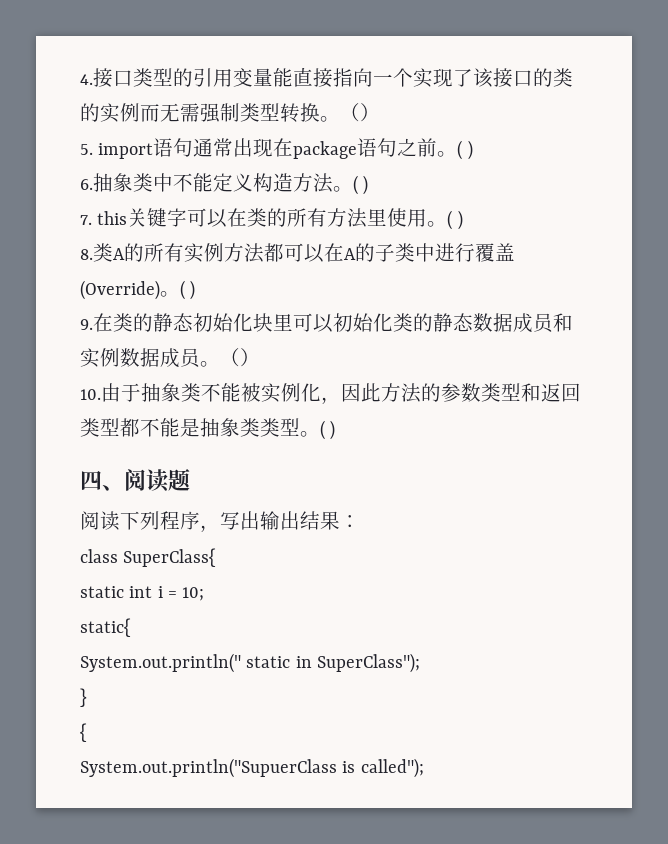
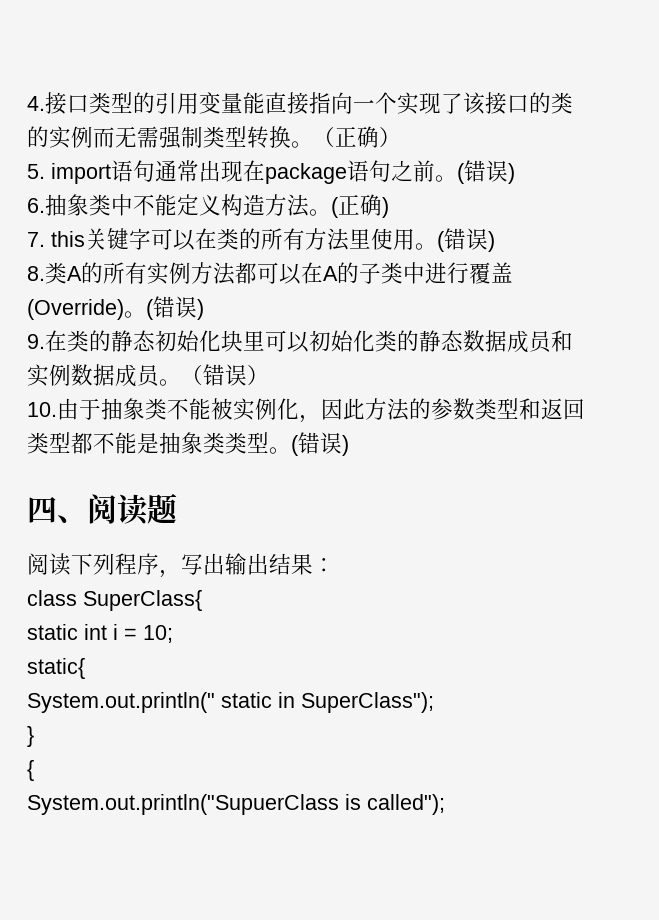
- 4.接口类型的引用变量能直接指向一个实现了该接口的类的实例而无需强制类型转换。（）
+ 4.接口类型的引用变量能直接指向一个实现了该接口的类的实例而无需强制类型转换。（正确）
- 5. import语句通常出现在package语句之前。( )
+ 5. import语句通常出现在package语句之前。(错误)
- 6.抽象类中不能定义构造方法。( )
+ 6.抽象类中不能定义构造方法。(正确)
- 7. this关键字可以在类的所有方法里使用。( )
+ 7. this关键字可以在类的所有方法里使用。(错误)
- 8.类A的所有实例方法都可以在A的子类中进行覆盖(Override)。( )
+ 8.类A的所有实例方法都可以在A的子类中进行覆盖(Override)。(错误)
- 9.在类的静态初始化块里可以初始化类的静态数据成员和实例数据成员。（）
+ 9.在类的静态初始化块里可以初始化类的静态数据成员和实例数据成员。（错误）
- 10.由于抽象类不能被实例化，因此方法的参数类型和返回类型都不能是抽象类类型。( )
+ 10.由于抽象类不能被实例化，因此方法的参数类型和返回类型都不能是抽象类类型。(错误)

